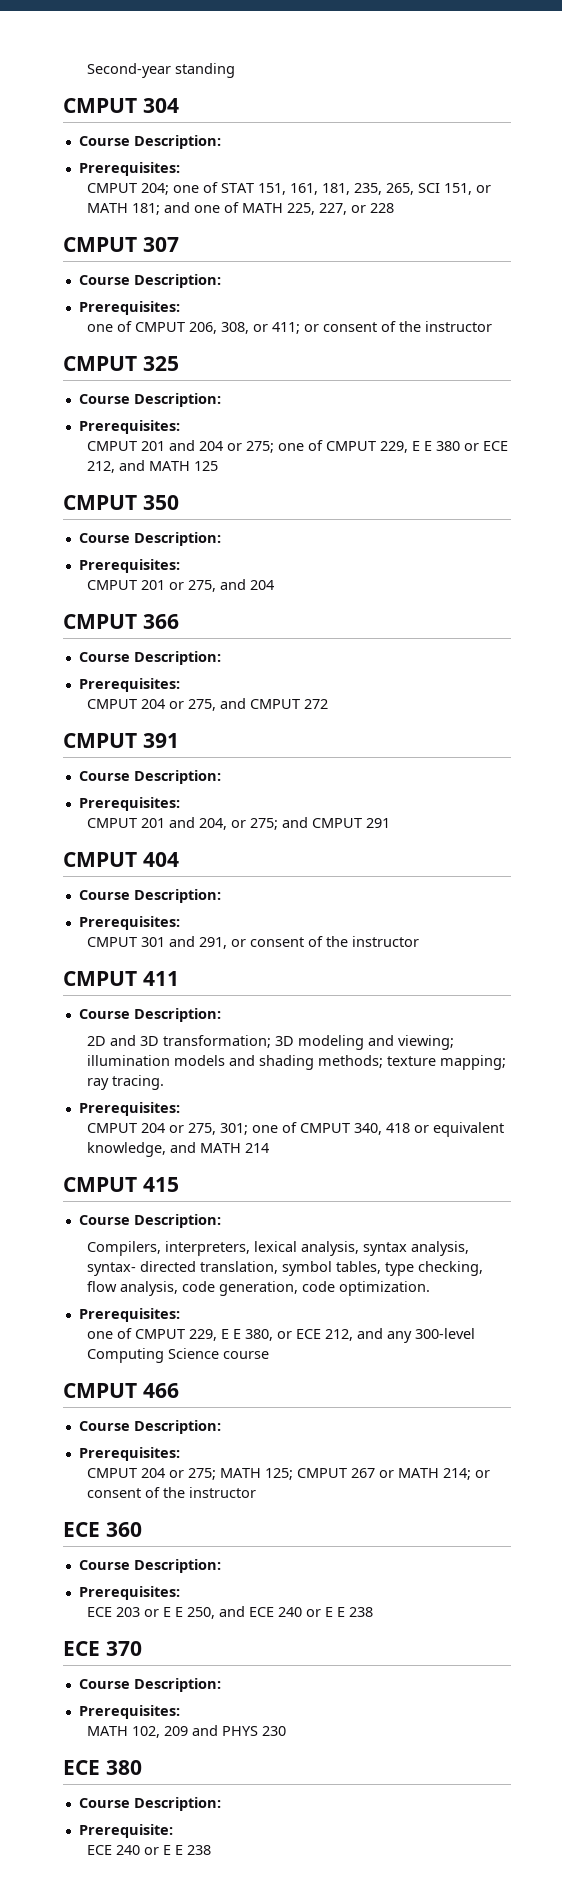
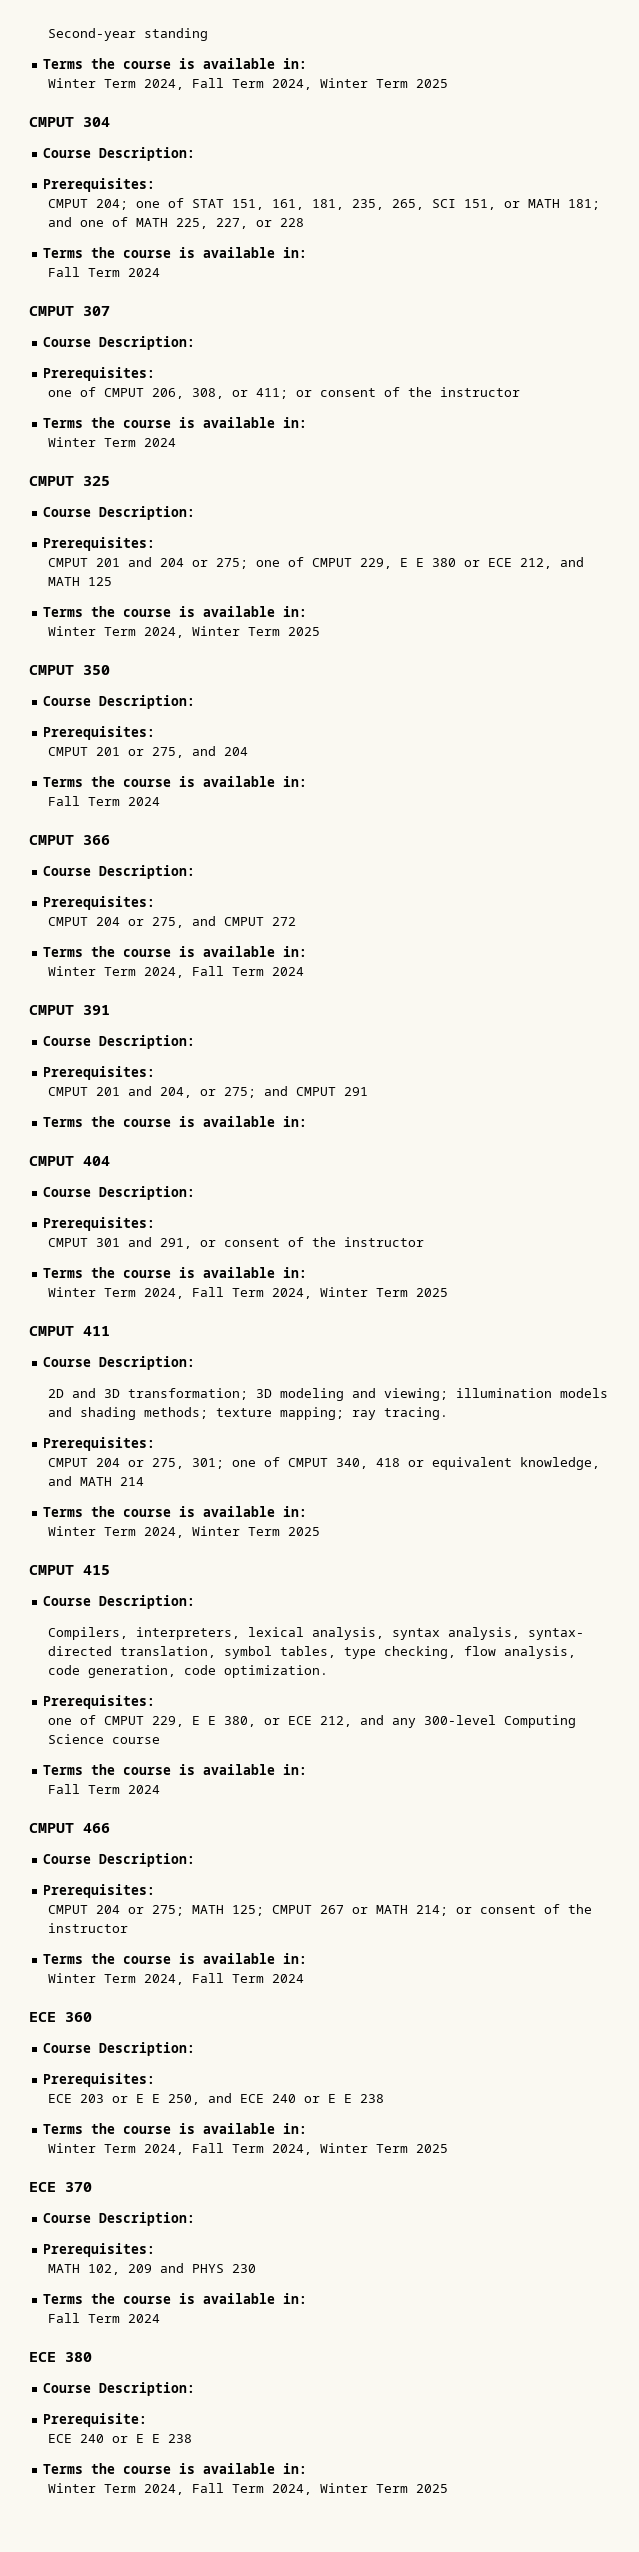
  Second-year standing
+ Terms the course is available in:
+ Winter Term 2024, Fall Term 2024, Winter Term 2025
  CMPUT 204; one of STAT 151, 161, 181, 235, 265, SCI 151, or MATH 181; and one of MATH 225, 227, or 228
+ Terms the course is available in:
+ Fall Term 2024
  one of CMPUT 206, 308, or 411; or consent of the instructor
+ Terms the course is available in:
+ Winter Term 2024
  CMPUT 201 and 204 or 275; one of CMPUT 229, E E 380 or ECE 212, and MATH 125
+ Terms the course is available in:
+ Winter Term 2024, Winter Term 2025
  CMPUT 201 or 275, and 204
+ Terms the course is available in:
+ Fall Term 2024
  CMPUT 204 or 275, and CMPUT 272
+ Terms the course is available in:
+ Winter Term 2024, Fall Term 2024
  CMPUT 201 and 204, or 275; and CMPUT 291
+ Terms the course is available in:
  CMPUT 301 and 291, or consent of the instructor
+ Terms the course is available in:
+ Winter Term 2024, Fall Term 2024, Winter Term 2025
  CMPUT 204 or 275, 301; one of CMPUT 340, 418 or equivalent knowledge, and MATH 214
+ Terms the course is available in:
+ Winter Term 2024, Winter Term 2025
  one of CMPUT 229, E E 380, or ECE 212, and any 300-level Computing Science course
+ Terms the course is available in:
+ Fall Term 2024
  CMPUT 204 or 275; MATH 125; CMPUT 267 or MATH 214; or consent of the instructor
+ Terms the course is available in:
+ Winter Term 2024, Fall Term 2024
  ECE 203 or E E 250, and ECE 240 or E E 238
+ Terms the course is available in:
+ Winter Term 2024, Fall Term 2024, Winter Term 2025
  MATH 102, 209 and PHYS 230
+ Terms the course is available in:
+ Fall Term 2024
  Prerequisite:
  ECE 240 or E E 238
+ Terms the course is available in:
+ Winter Term 2024, Fall Term 2024, Winter Term 2025

